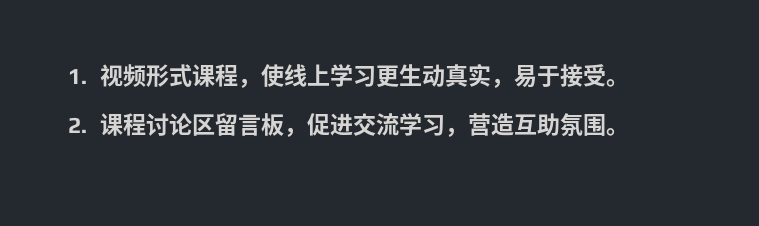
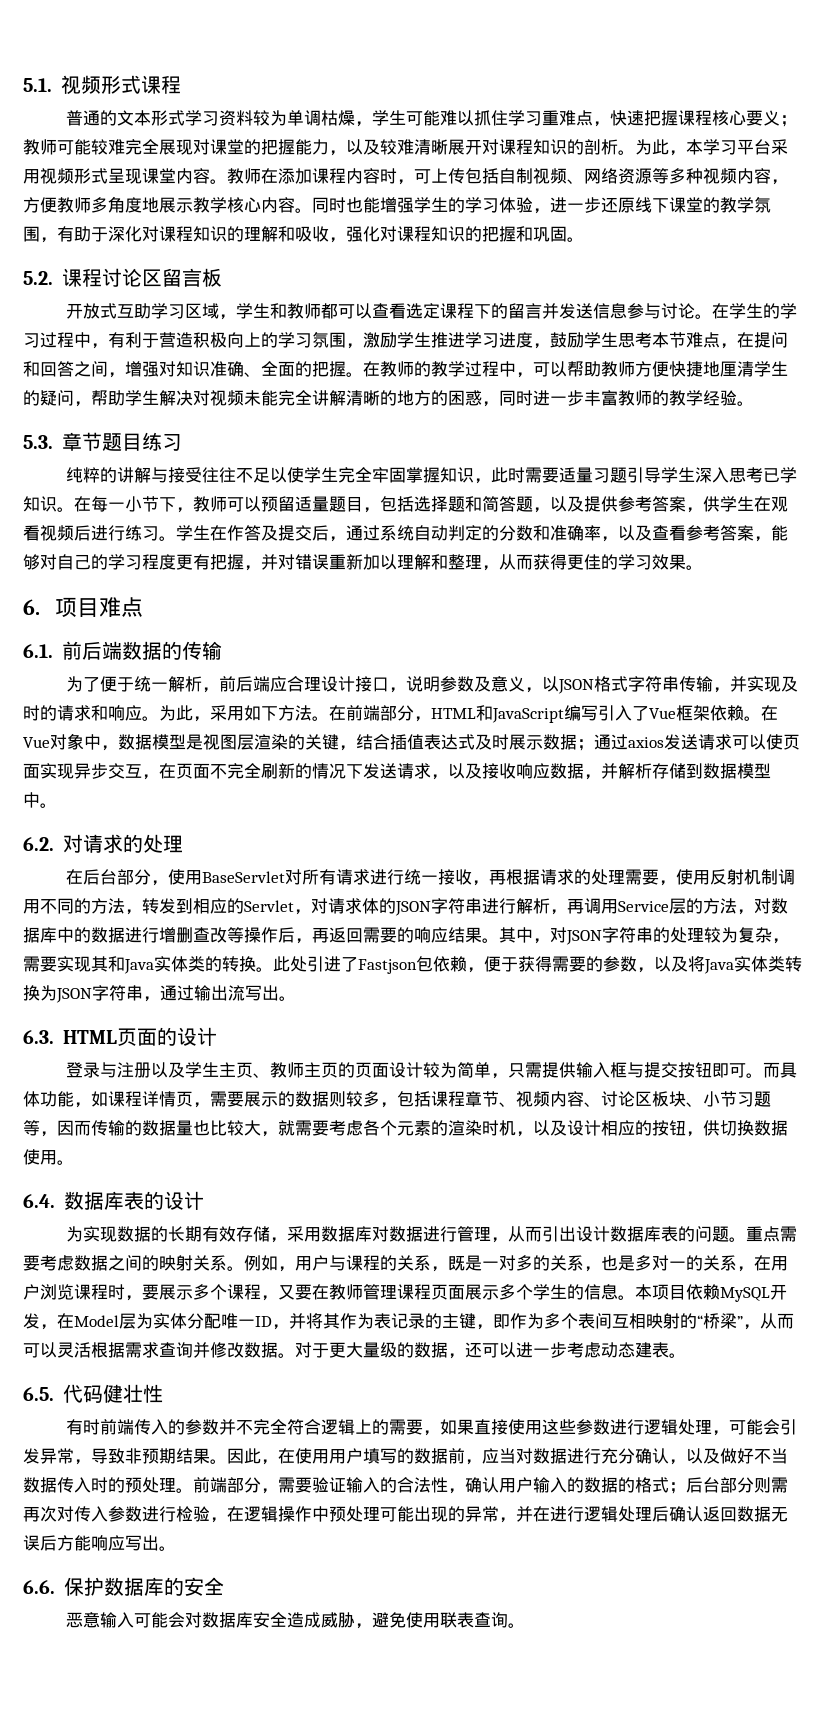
- 1.视频形式课程，使线上学习更生动真实，易于接受。
- 2.课程讨论区留言板，促进交流学习，营造互助氛围。
+ 5.1.视频形式课程
+ 普通的文本形式学习资料较为单调枯燥，学生可能难以抓住学习重难点，快速把握课程核心要义；教师可能较难完全展现对课堂的把握能力，以及较难清晰展开对课程知识的剖析。为此，本学习平台采用视频形式呈现课堂内容。教师在添加课程内容时，可上传包括自制视频、网络资源等多种视频内容，方便教师多角度地展示教学核心内容。同时也能增强学生的学习体验，进一步还原线下课堂的教学氛围，有助于深化对课程知识的理解和吸收，强化对课程知识的把握和巩固。
+ 5.2.课程讨论区留言板
+ 开放式互助学习区域，学生和教师都可以查看选定课程下的留言并发送信息参与讨论。在学生的学习过程中，有利于营造积极向上的学习氛围，激励学生推进学习进度，鼓励学生思考本节难点，在提问和回答之间，增强对知识准确、全面的把握。在教师的教学过程中，可以帮助教师方便快捷地厘清学生的疑问，帮助学生解决对视频未能完全讲解清晰的地方的困惑，同时进一步丰富教师的教学经验。
+ 5.3.章节题目练习
+ 纯粹的讲解与接受往往不足以使学生完全牢固掌握知识，此时需要适量习题引导学生深入思考已学知识。在每一小节下，教师可以预留适量题目，包括选择题和简答题，以及提供参考答案，供学生在观看视频后进行练习。学生在作答及提交后，通过系统自动判定的分数和准确率，以及查看参考答案，能够对自己的学习程度更有把握，并对错误重新加以理解和整理，从而获得更佳的学习效果。
+ 6.项目难点
+ 6.1.前后端数据的传输
+ 为了便于统一解析，前后端应合理设计接口，说明参数及意义，以JSON格式字符串传输，并实现及时的请求和响应。为此，采用如下方法。在前端部分，HTML和JavaScript编写引入了Vue框架依赖。在Vue对象中，数据模型是视图层渲染的关键，结合插值表达式及时展示数据；通过axios发送请求可以使页面实现异步交互，在页面不完全刷新的情况下发送请求，以及接收响应数据，并解析存储到数据模型中。
+ 6.2.对请求的处理
+ 在后台部分，使用BaseServlet对所有请求进行统一接收，再根据请求的处理需要，使用反射机制调用不同的方法，转发到相应的Servlet，对请求体的JSON字符串进行解析，再调用Service层的方法，对数据库中的数据进行增删查改等操作后，再返回需要的响应结果。其中，对JSON字符串的处理较为复杂，需要实现其和Java实体类的转换。此处引进了Fastjson包依赖，便于获得需要的参数，以及将Java实体类转换为JSON字符串，通过输出流写出。
+ 6.3. HTML页面的设计
+ 登录与注册以及学生主页、教师主页的页面设计较为简单，只需提供输入框与提交按钮即可。而具体功能，如课程详情页，需要展示的数据则较多，包括课程章节、视频内容、讨论区板块、小节习题等，因而传输的数据量也比较大，就需要考虑各个元素的渲染时机，以及设计相应的按钮，供切换数据使用。
+ 6.4.数据库表的设计
+ 为实现数据的长期有效存储，采用数据库对数据进行管理，从而引出设计数据库表的问题。重点需要考虑数据之间的映射关系。例如，用户与课程的关系，既是一对多的关系，也是多对一的关系，在用户浏览课程时，要展示多个课程，又要在教师管理课程页面展示多个学生的信息。本项目依赖MySQL开发，在Model层为实体分配唯一ID，并将其作为表记录的主键，即作为多个表间互相映射的“桥梁”，从而可以灵活根据需求查询并修改数据。对于更大量级的数据，还可以进一步考虑动态建表。
+ 6.5.代码健壮性
+ 有时前端传入的参数并不完全符合逻辑上的需要，如果直接使用这些参数进行逻辑处理，可能会引发异常，导致非预期结果。因此，在使用用户填写的数据前，应当对数据进行充分确认，以及做好不当数据传入时的预处理。前端部分，需要验证输入的合法性，确认用户输入的数据的格式；后台部分则需再次对传入参数进行检验，在逻辑操作中预处理可能出现的异常，并在进行逻辑处理后确认返回数据无误后方能响应写出。
+ 6.6.保护数据库的安全
+ 恶意输入可能会对数据库安全造成威胁，避免使用联表查询。

